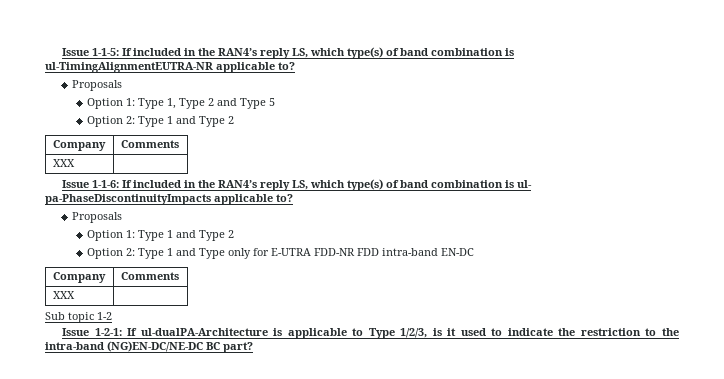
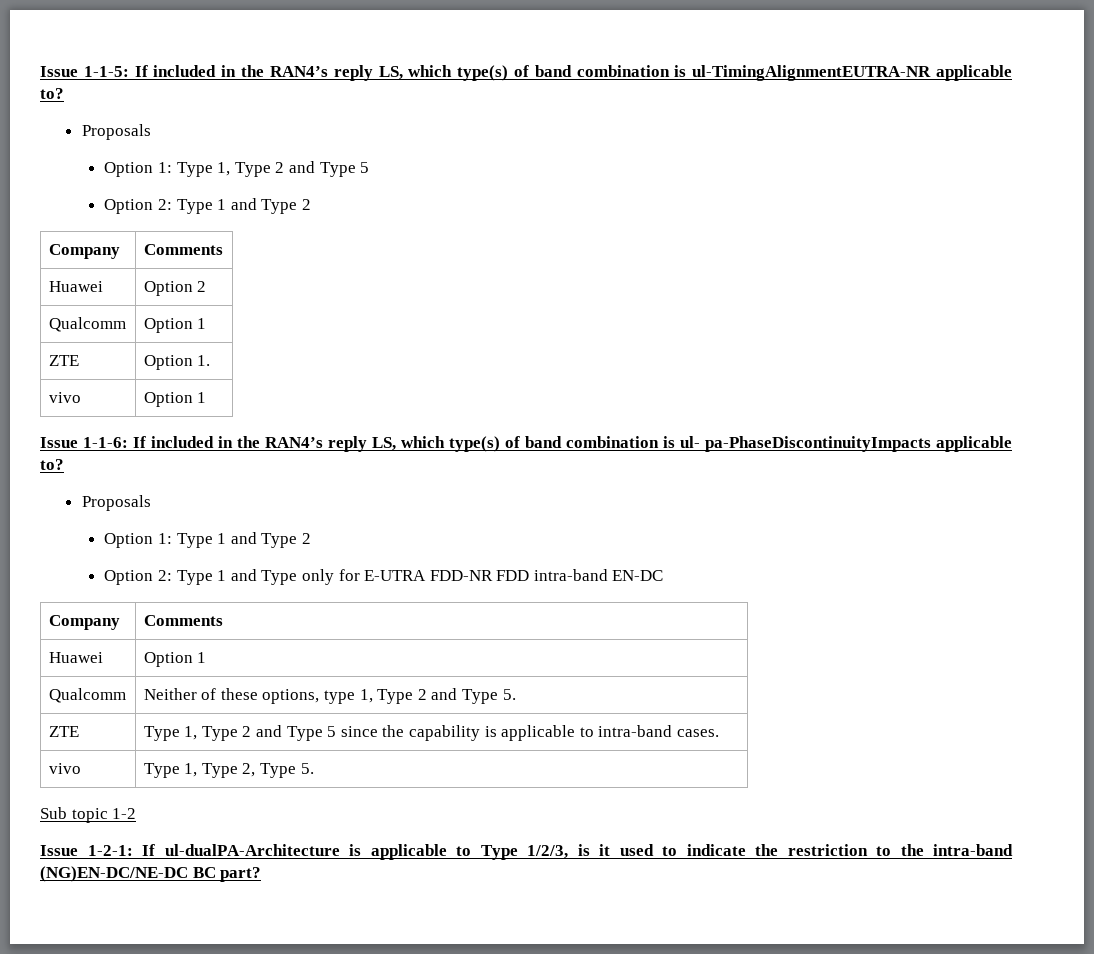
  Option 2: Type 1 and Type 2
  Company | Comments
- XXX |
+ Huawei | Option 2
+ Qualcomm | Option 1
+ ZTE | Option 1.
+ vivo | Option 1
  Option 2: Type 1 and Type only for E-UTRA FDD-NR FDD intra-band EN-DC
  Company | Comments
- XXX |
+ Huawei | Option 1
+ Qualcomm | Neither of these options, type 1, Type 2 and Type 5.
+ ZTE | Type 1, Type 2 and Type 5 since the capability is applicable to intra-band cases.
+ vivo | Type 1, Type 2, Type 5.

